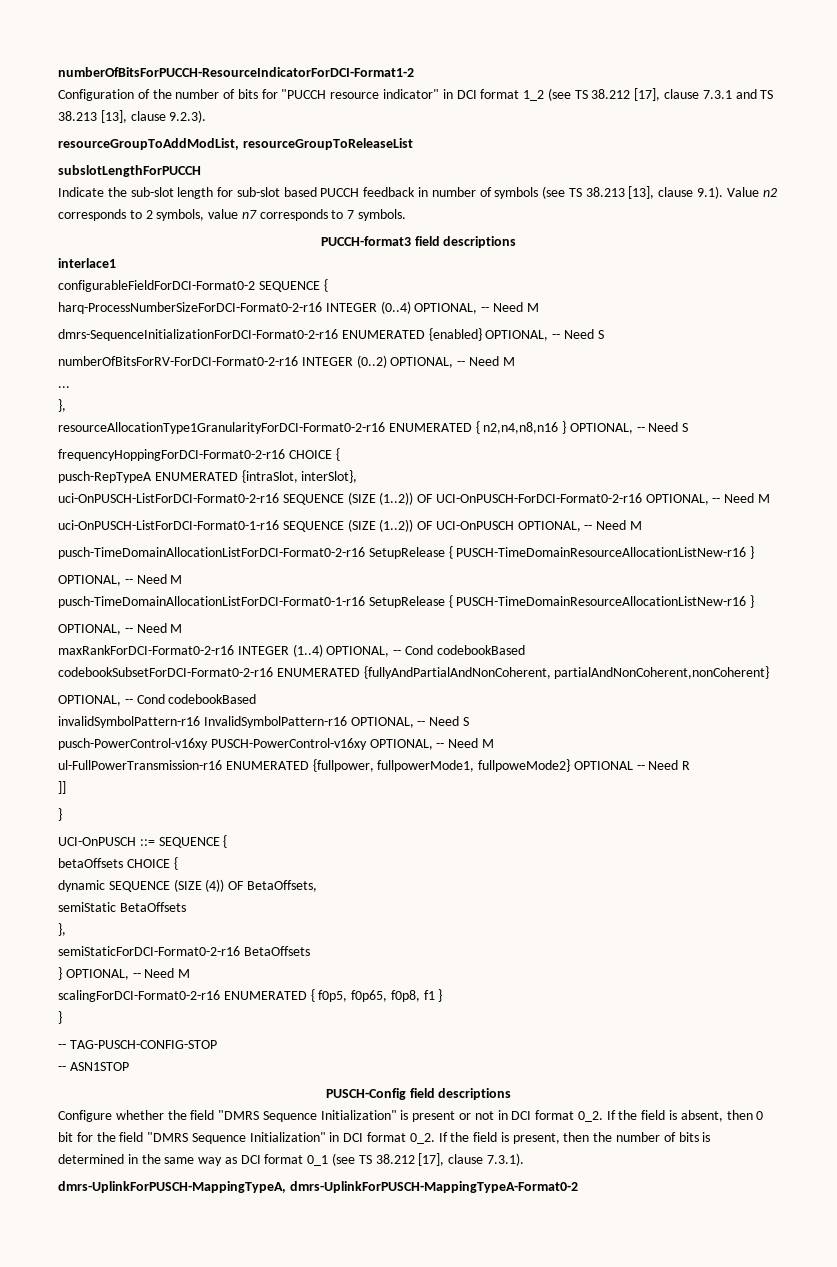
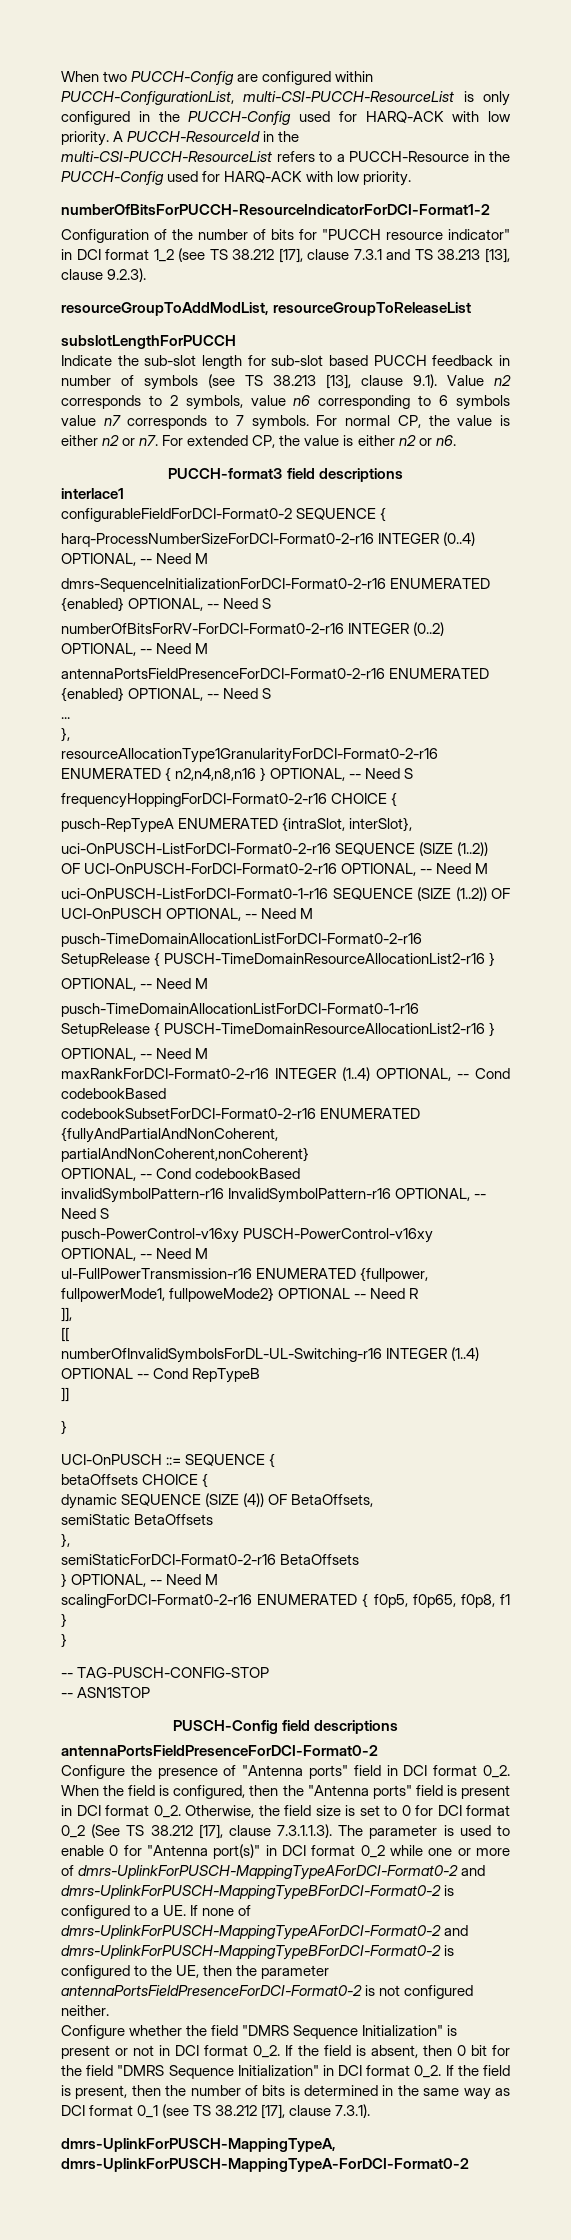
+ When two PUCCH-Config are configured within PUCCH-ConfigurationList, multi-CSI-PUCCH-ResourceList is only configured in the PUCCH-Config used for HARQ-ACK with low priority. A PUCCH-ResourceId in the multi-CSI-PUCCH-ResourceList refers to a PUCCH-Resource in the PUCCH-Config used for HARQ-ACK with low priority.
- Indicate the sub-slot length for sub-slot based PUCCH feedback in number of symbols (see TS 38.213 [13], clause 9.1). Value n2 corresponds to 2 symbols, value n7 corresponds to 7 symbols.
+ Indicate the sub-slot length for sub-slot based PUCCH feedback in number of symbols (see TS 38.213 [13], clause 9.1). Value n2 corresponds to 2 symbols, value n6 corresponding to 6 symbols value n7 corresponds to 7 symbols. For normal CP, the value is either n2 or n7. For extended CP, the value is either n2 or n6.
+ antennaPortsFieldPresenceForDCI-Format0-2-r16 ENUMERATED {enabled} OPTIONAL, -- Need S
- pusch-TimeDomainAllocationListForDCI-Format0-2-r16 SetupRelease { PUSCH-TimeDomainResourceAllocationListNew-r16 }
+ pusch-TimeDomainAllocationListForDCI-Format0-2-r16 SetupRelease { PUSCH-TimeDomainResourceAllocationList2-r16 }
- pusch-TimeDomainAllocationListForDCI-Format0-1-r16 SetupRelease { PUSCH-TimeDomainResourceAllocationListNew-r16 }
+ pusch-TimeDomainAllocationListForDCI-Format0-1-r16 SetupRelease { PUSCH-TimeDomainResourceAllocationList2-r16 }
+ ]],
+ [[
+ numberOfInvalidSymbolsForDL-UL-Switching-r16 INTEGER (1..4) OPTIONAL -- Cond RepTypeB
  PUSCH-Config field descriptions
+ antennaPortsFieldPresenceForDCI-Format0-2
+ Configure the presence of "Antenna ports" field in DCI format 0_2. When the field is configured, then the "Antenna ports" field is present in DCI format 0_2. Otherwise, the field size is set to 0 for DCI format 0_2 (See TS 38.212 [17], clause 7.3.1.1.3). The parameter is used to enable 0 for "Antenna port(s)" in DCI format 0_2 while one or more of dmrs-UplinkForPUSCH-MappingTypeAForDCI-Format0-2 and dmrs-UplinkForPUSCH-MappingTypeBForDCI-Format0-2 is configured to a UE. If none of dmrs-UplinkForPUSCH-MappingTypeAForDCI-Format0-2 and dmrs-UplinkForPUSCH-MappingTypeBForDCI-Format0-2 is configured to the UE, then the parameter antennaPortsFieldPresenceForDCI-Format0-2 is not configured neither.
- dmrs-UplinkForPUSCH-MappingTypeA, dmrs-UplinkForPUSCH-MappingTypeA-Format0-2
+ dmrs-UplinkForPUSCH-MappingTypeA, dmrs-UplinkForPUSCH-MappingTypeA-ForDCI-Format0-2

